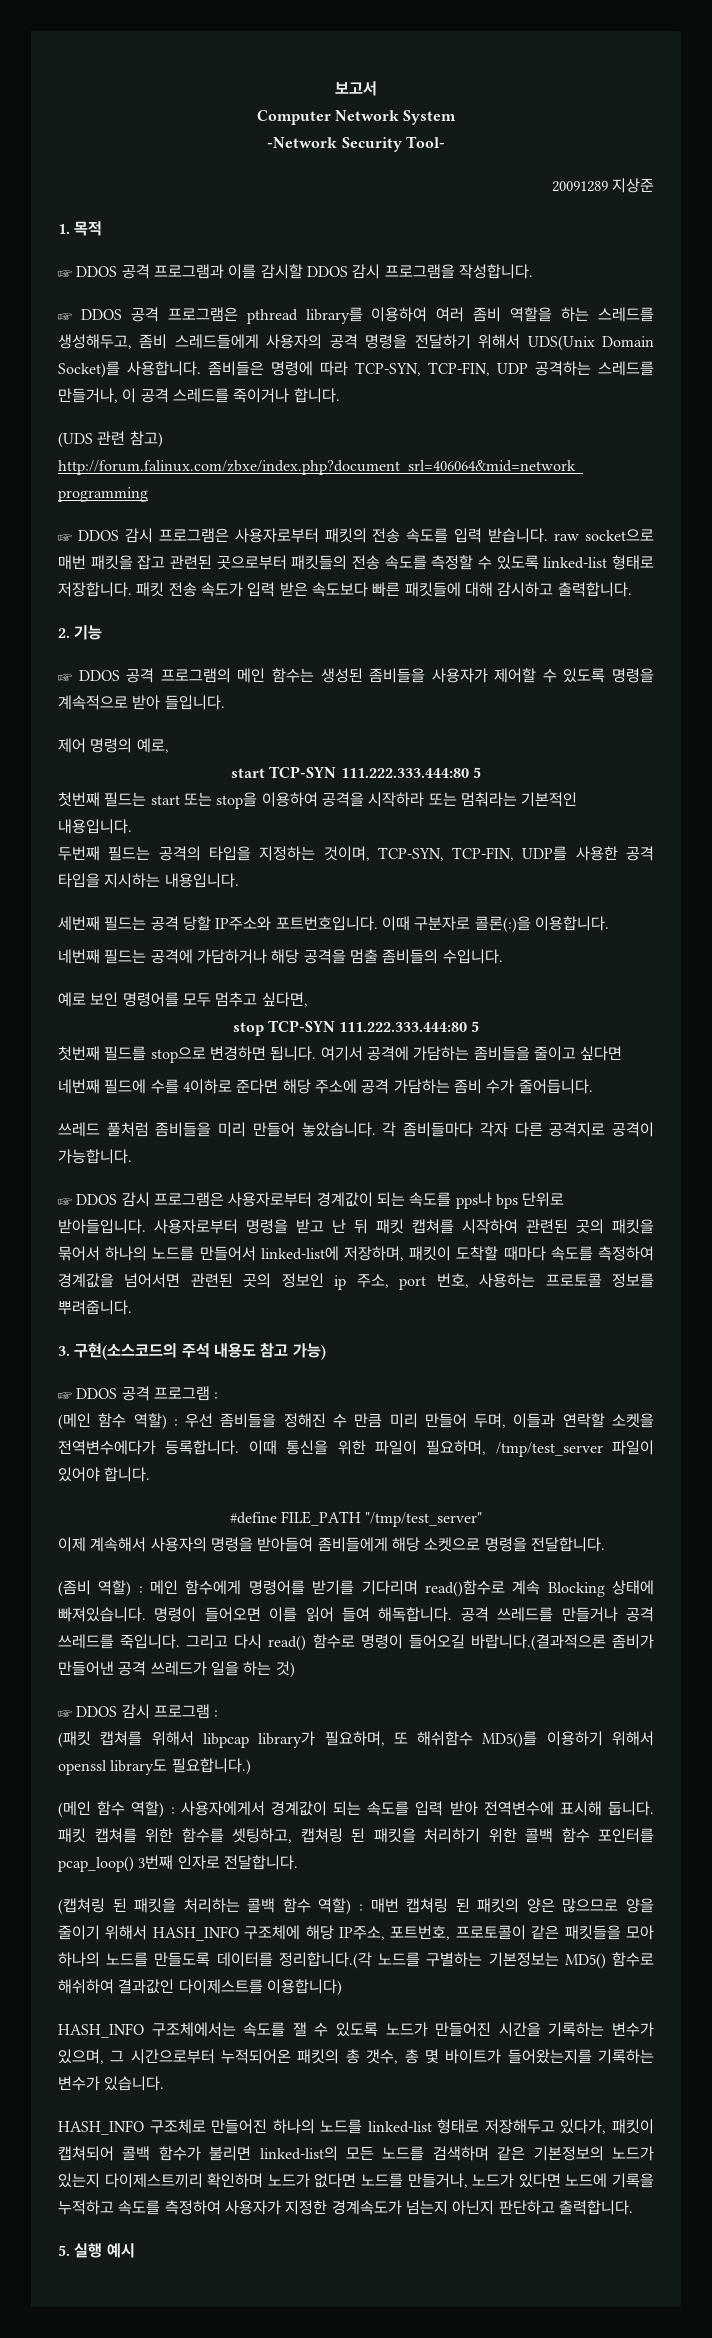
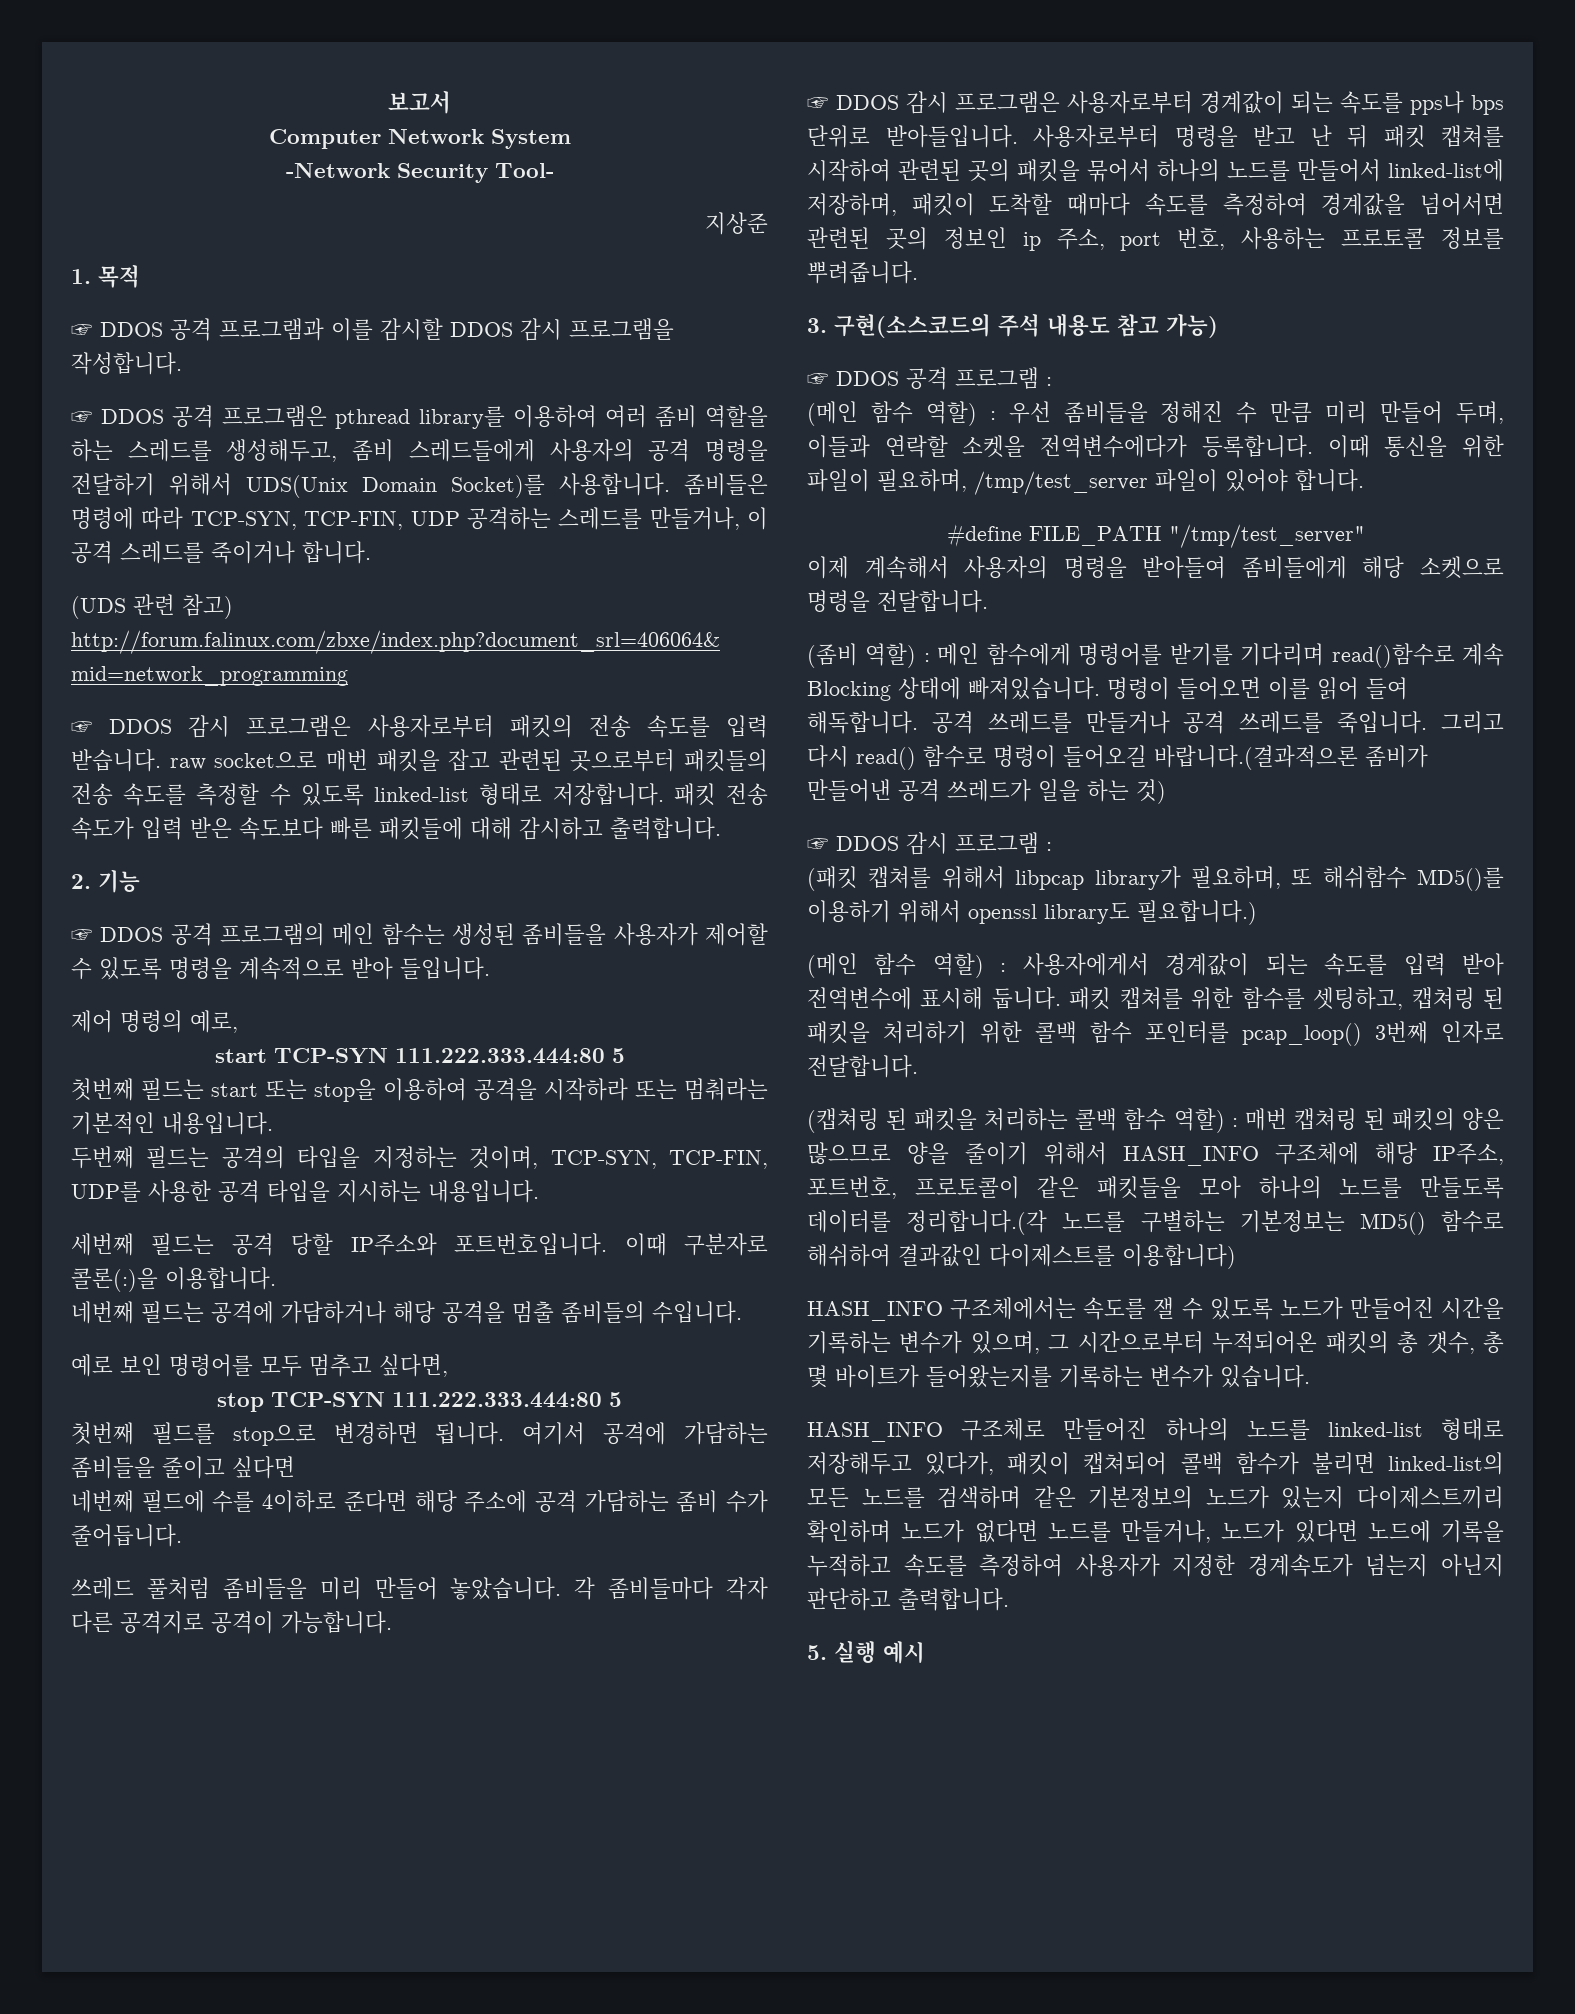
- 20091289 지상준
+ 지상준

